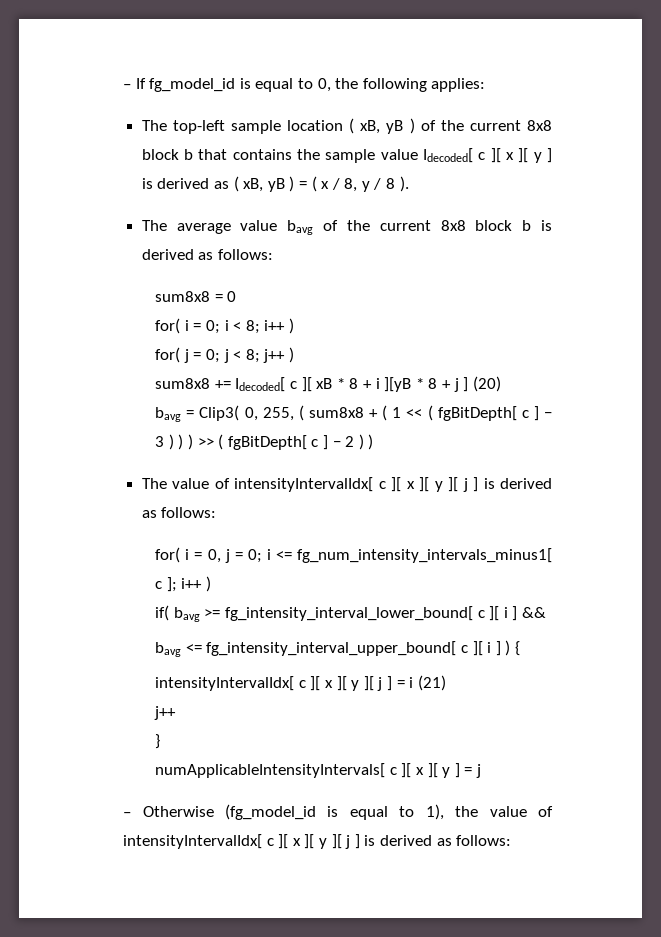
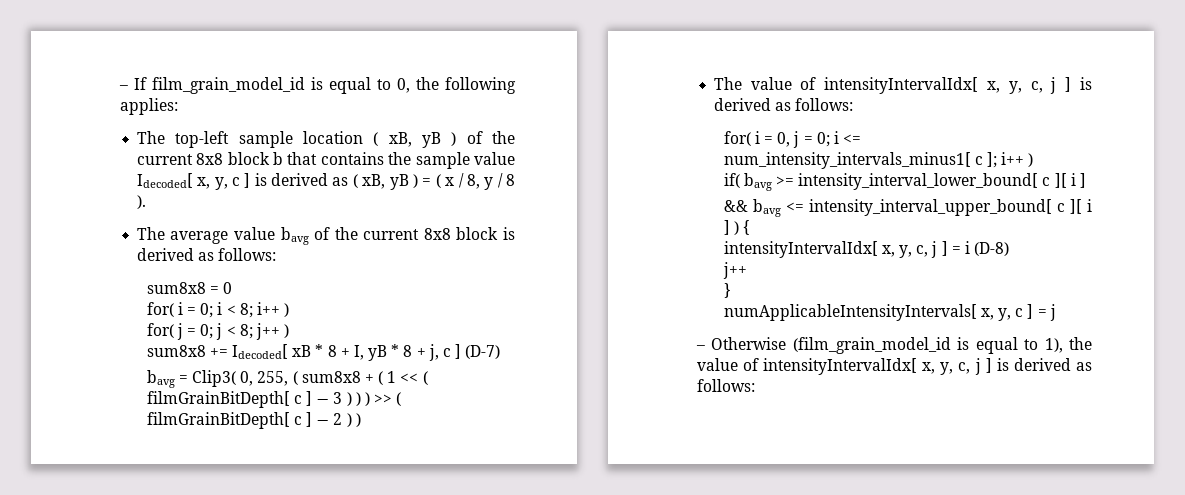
- – If fg_model_id is equal to 0, the following applies:
+ – If film_grain_model_id is equal to 0, the following applies:
- The top-left sample location ( xB, yB ) of the current 8x8 block b that contains the sample value Idecoded[ c ][ x ][ y ] is derived as ( xB, yB ) = ( x / 8, y / 8 ).
+ The top-left sample location ( xB, yB ) of the current 8x8 block b that contains the sample value Idecoded[ x, y, c ] is derived as ( xB, yB ) = ( x / 8, y / 8 ).
- The average value bavg of the current 8x8 block b is derived as follows:
+ The average value bavg of the current 8x8 block is derived as follows:
- sum8x8 += Idecoded[ c ][ xB * 8 + i ][yB * 8 + j ] (20)
+ sum8x8 += Idecoded[ xB * 8 + I, yB * 8 + j, c ] (D-7)
- bavg = Clip3( 0, 255, ( sum8x8 + ( 1 << ( fgBitDepth[ c ] − 3 ) ) ) >> ( fgBitDepth[ c ] − 2 ) )
+ bavg = Clip3( 0, 255, ( sum8x8 + ( 1 << ( filmGrainBitDepth[ c ] − 3 ) ) ) >> ( filmGrainBitDepth[ c ] − 2 ) )
- The value of intensityIntervalIdx[ c ][ x ][ y ][ j ] is derived as follows:
+ The value of intensityIntervalIdx[ x, y, c, j ] is derived as follows:
- for( i = 0, j = 0; i <= fg_num_intensity_intervals_minus1[ c ]; i++ )
+ for( i = 0, j = 0; i <= num_intensity_intervals_minus1[ c ]; i++ )
- if( bavg >= fg_intensity_interval_lower_bound[ c ][ i ] &&
- bavg <= fg_intensity_interval_upper_bound[ c ][ i ] ) {
+ if( bavg >= intensity_interval_lower_bound[ c ][ i ]
+ && bavg <= intensity_interval_upper_bound[ c ][ i ] ) {
- intensityIntervalIdx[ c ][ x ][ y ][ j ] = i (21)
+ intensityIntervalIdx[ x, y, c, j ] = i (D-8)
- numApplicableIntensityIntervals[ c ][ x ][ y ] = j
+ numApplicableIntensityIntervals[ x, y, c ] = j
- – Otherwise (fg_model_id is equal to 1), the value of intensityIntervalIdx[ c ][ x ][ y ][ j ] is derived as follows:
+ – Otherwise (film_grain_model_id is equal to 1), the value of intensityIntervalIdx[ x, y, c, j ] is derived as follows:

